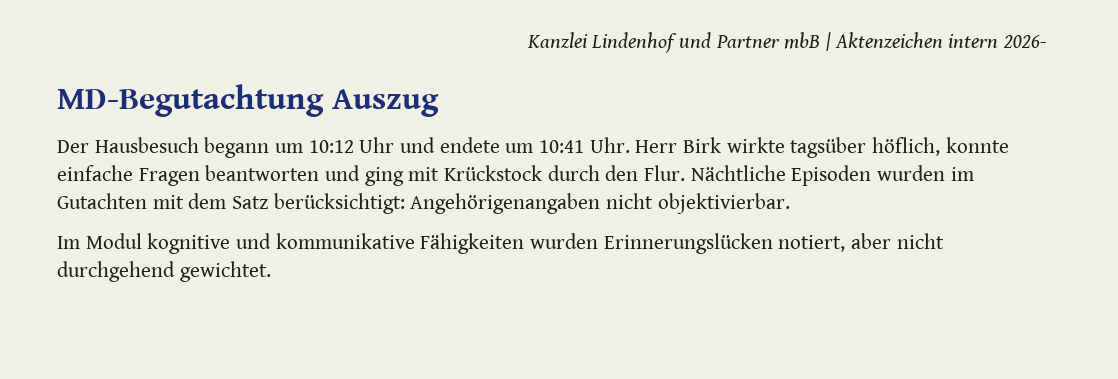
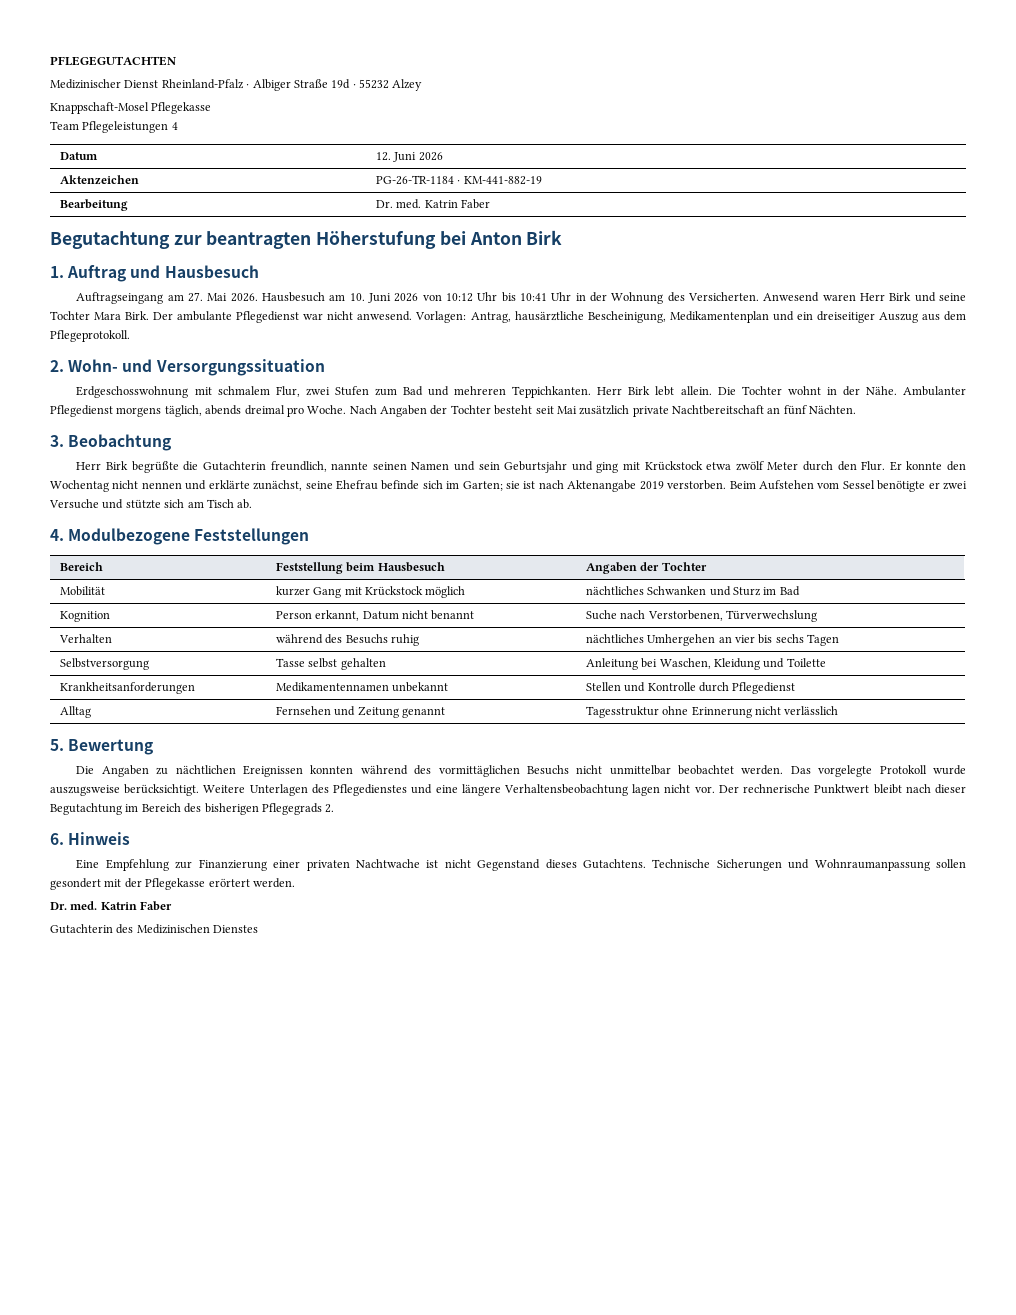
- Kanzlei Lindenhof und Partner mbB | Aktenzeichen intern 2026-
- MD-Begutachtung Auszug
- Der Hausbesuch begann um 10:12 Uhr und endete um 10:41 Uhr. Herr Birk wirkte tagsüber höflich, konnte einfache Fragen beantworten und ging mit Krückstock durch den Flur. Nächtliche Episoden wurden im Gutachten mit dem Satz berücksichtigt: Angehörigenangaben nicht objektivierbar.
- Im Modul kognitive und kommunikative Fähigkeiten wurden Erinnerungslücken notiert, aber nicht durchgehend gewichtet.
+ PFLEGEGUTACHTEN
+ Medizinischer Dienst Rheinland-Pfalz · Albiger Straße 19d · 55232 Alzey
+ Knappschaft-Mosel Pflegekasse
+ Team Pflegeleistungen 4
+ Datum | 12. Juni 2026
+ Aktenzeichen | PG-26-TR-1184 · KM-441-882-19
+ Bearbeitung | Dr. med. Katrin Faber
+ Begutachtung zur beantragten Höherstufung bei Anton Birk
+ 1. Auftrag und Hausbesuch
+ Auftragseingang am 27. Mai 2026. Hausbesuch am 10. Juni 2026 von 10:12 Uhr bis 10:41 Uhr in der Wohnung des Versicherten. Anwesend waren Herr Birk und seine Tochter Mara Birk. Der ambulante Pflegedienst war nicht anwesend. Vorlagen: Antrag, hausärztliche Bescheinigung, Medikamentenplan und ein dreiseitiger Auszug aus dem Pflegeprotokoll.
+ 2. Wohn- und Versorgungssituation
+ Erdgeschosswohnung mit schmalem Flur, zwei Stufen zum Bad und mehreren Teppichkanten. Herr Birk lebt allein. Die Tochter wohnt in der Nähe. Ambulanter Pflegedienst morgens täglich, abends dreimal pro Woche. Nach Angaben der Tochter besteht seit Mai zusätzlich private Nachtbereitschaft an fünf Nächten.
+ 3. Beobachtung
+ Herr Birk begrüßte die Gutachterin freundlich, nannte seinen Namen und sein Geburtsjahr und ging mit Krückstock etwa zwölf Meter durch den Flur. Er konnte den Wochentag nicht nennen und erklärte zunächst, seine Ehefrau befinde sich im Garten; sie ist nach Aktenangabe 2019 verstorben. Beim Aufstehen vom Sessel benötigte er zwei Versuche und stützte sich am Tisch ab.
+ 4. Modulbezogene Feststellungen
+ Bereich | Feststellung beim Hausbesuch | Angaben der Tochter
+ Mobilität | kurzer Gang mit Krückstock möglich | nächtliches Schwanken und Sturz im Bad
+ Kognition | Person erkannt, Datum nicht benannt | Suche nach Verstorbenen, Türverwechslung
+ Verhalten | während des Besuchs ruhig | nächtliches Umhergehen an vier bis sechs Tagen
+ Selbstversorgung | Tasse selbst gehalten | Anleitung bei Waschen, Kleidung und Toilette
+ Krankheitsanforderungen | Medikamentennamen unbekannt | Stellen und Kontrolle durch Pflegedienst
+ Alltag | Fernsehen und Zeitung genannt | Tagesstruktur ohne Erinnerung nicht verlässlich
+ 5. Bewertung
+ Die Angaben zu nächtlichen Ereignissen konnten während des vormittäglichen Besuchs nicht unmittelbar beobachtet werden. Das vorgelegte Protokoll wurde auszugsweise berücksichtigt. Weitere Unterlagen des Pflegedienstes und eine längere Verhaltensbeobachtung lagen nicht vor. Der rechnerische Punktwert bleibt nach dieser Begutachtung im Bereich des bisherigen Pflegegrads 2.
+ 6. Hinweis
+ Eine Empfehlung zur Finanzierung einer privaten Nachtwache ist nicht Gegenstand dieses Gutachtens. Technische Sicherungen und Wohnraumanpassung sollen gesondert mit der Pflegekasse erörtert werden.
+ Dr. med. Katrin Faber
+ Gutachterin des Medizinischen Dienstes

